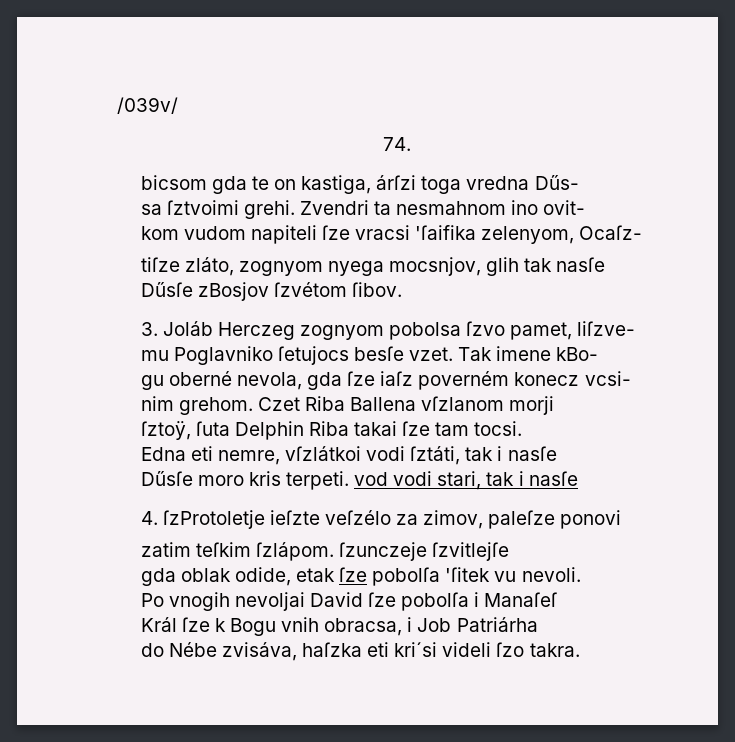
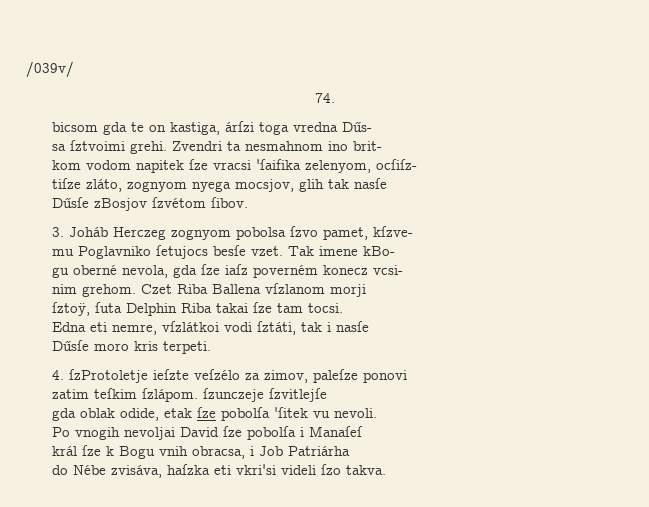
- Zvendri ta nesmahnom ino ovit-
+ Zvendri ta nesmahnom ino brit-
- kom vudom napiteli ſze vracsi 'ſaifika zelenyom, Ocaſz-
+ kom vodom napitek ſze vracsi 'ſaifika zelenyom, ocſiſz-
- tiſze zláto, zognyom nyega mocsnjov, glih tak nasſe
+ tiſze zláto, zognyom nyega mocsjov, glih tak nasſe
- 3. Joláb Herczeg zognyom pobolsa ſzvo pamet, liſzve-
+ 3. Joháb Herczeg zognyom pobolsa ſzvo pamet, kſzve-
- Dűsſe moro kris terpeti. vod vodi stari, tak i nasſe
+ Dűsſe moro kris terpeti.
- Král ſze k Bogu vnih obracsa, i Job Patriárha
+ král ſze k Bogu vnih obracsa, i Job Patriárha
- do Nébe zvisáva, haſzka eti kri´si videli ſzo takra.
+ do Nébe zvisáva, haſzka eti vkri'si videli ſzo takva.

